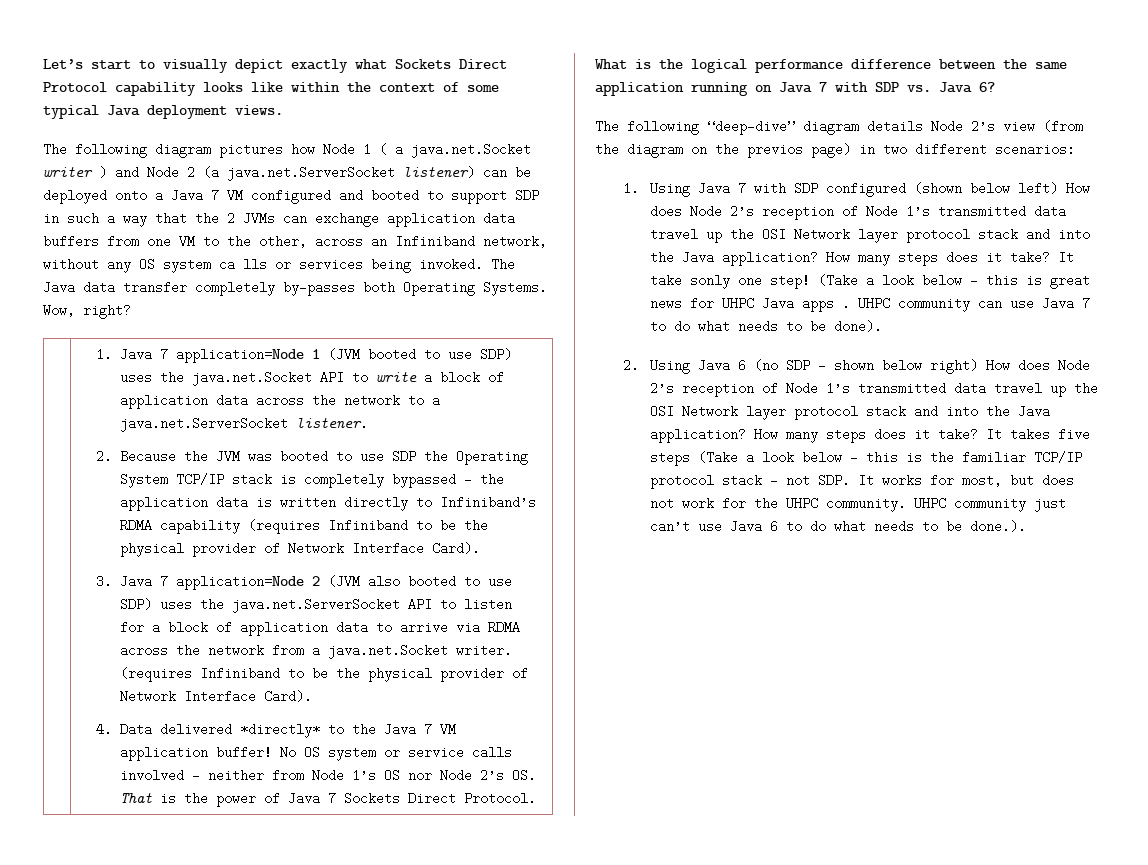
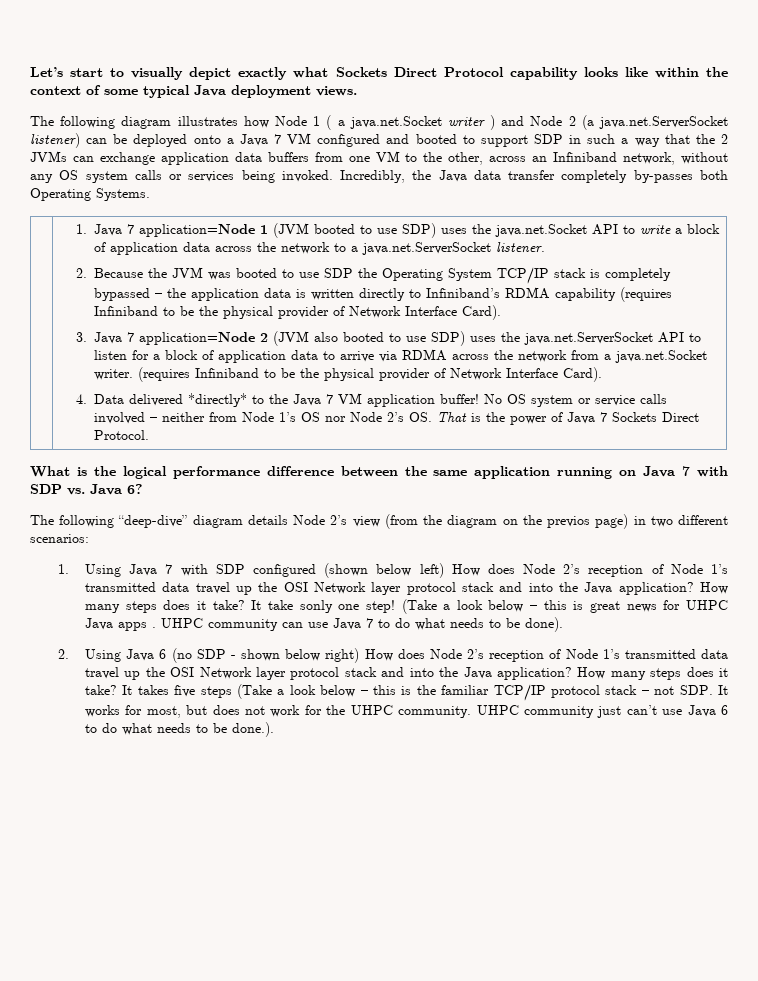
- The following diagram pictures how Node 1 ( a java.net.Socket writer ) and Node 2 (a java.net.ServerSocket listener) can be deployed onto a Java 7 VM configured and booted to support SDP in such a way that the 2 JVMs can exchange application data buffers from one VM to the other, across an Infiniband network, without any OS system ca lls or services being invoked.
+ The following diagram illustrates how Node 1 ( a java.net.Socket writer ) and Node 2 (a java.net.ServerSocket listener) can be deployed onto a Java 7 VM configured and booted to support SDP in such a way that the 2 JVMs can exchange application data buffers from one VM to the other, across an Infiniband network, without any OS system calls or services being invoked.
- The Java data transfer completely by-passes both Operating Systems. Wow, right?
+ Incredibly, the Java data transfer completely by-passes both Operating Systems.

